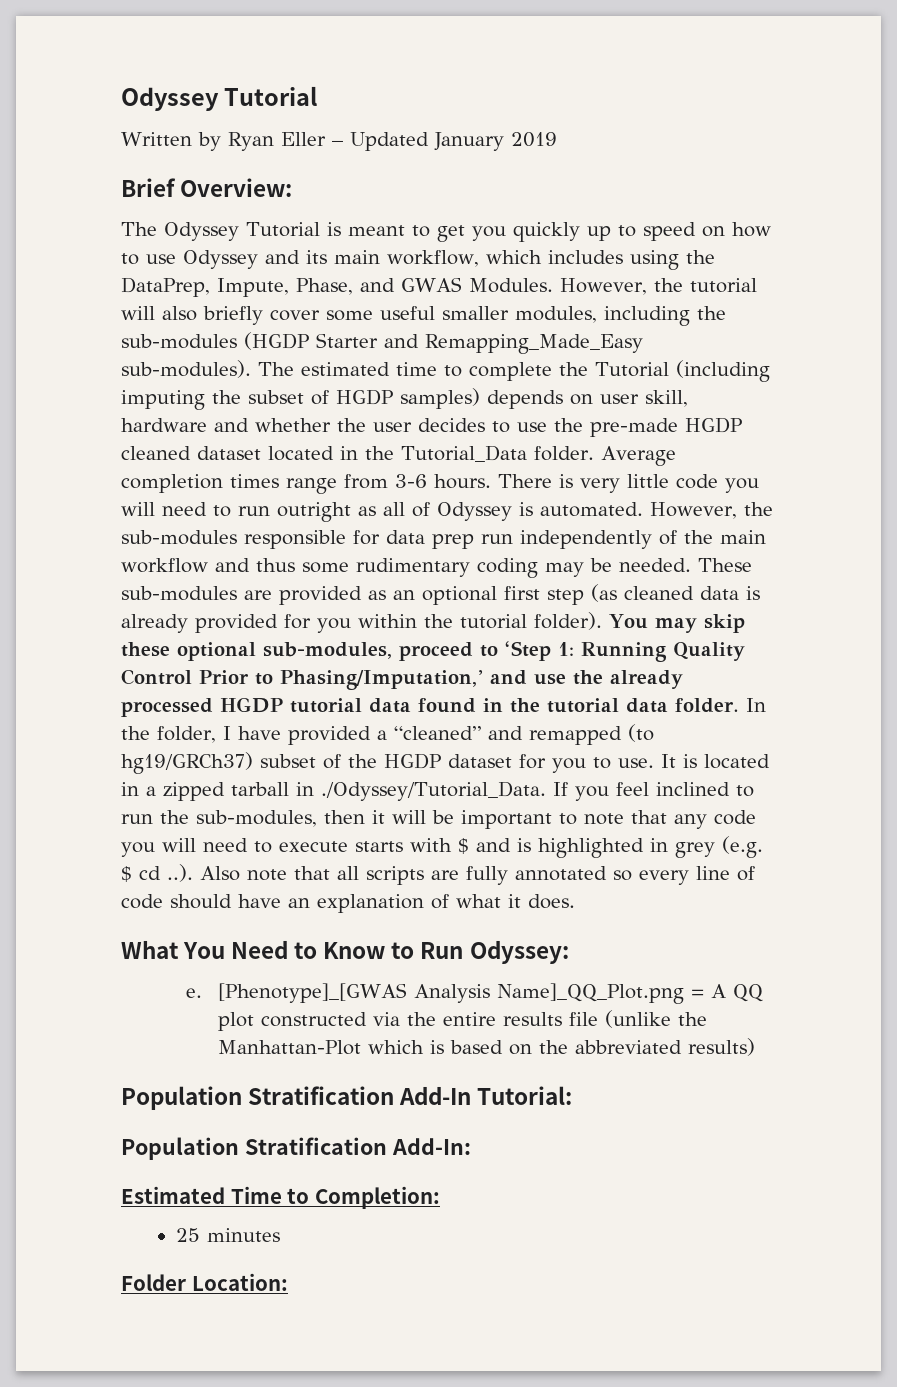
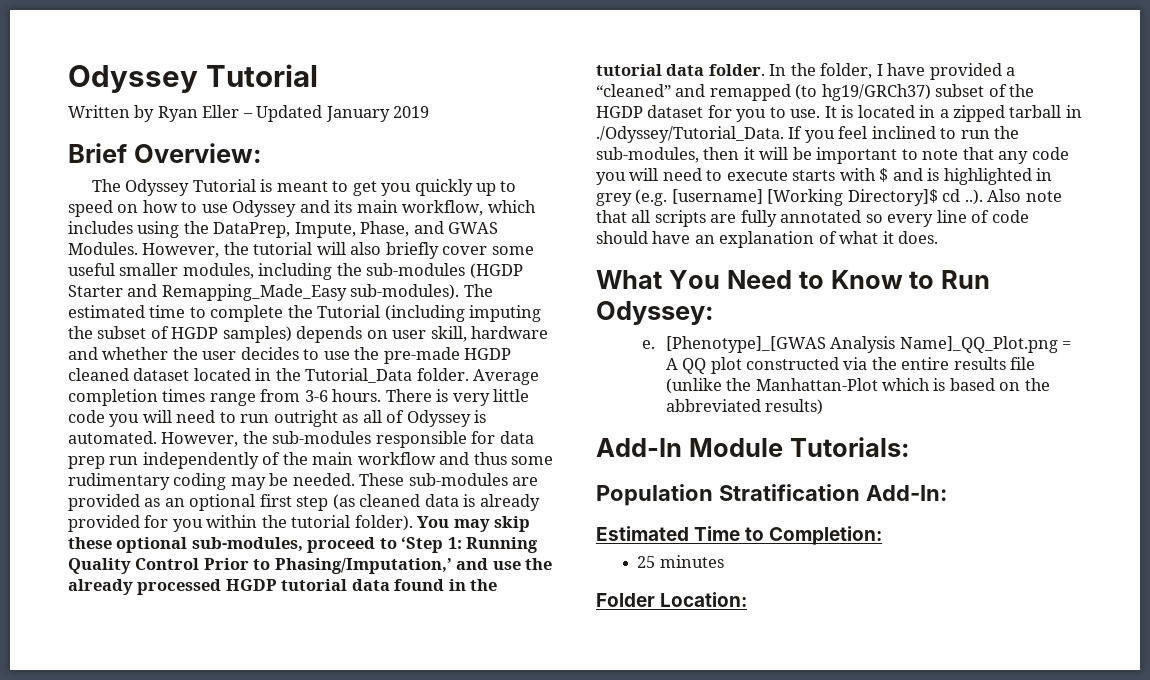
- It is located in a zipped tarball in ./Odyssey/Tutorial_Data. If you feel inclined to run the sub-modules, then it will be important to note that any code you will need to execute starts with $ and is highlighted in grey (e.g. $ cd ..). Also note that all scripts are fully annotated so every line of code should have an explanation of what it does.
+ It is located in a zipped tarball in ./Odyssey/Tutorial_Data. If you feel inclined to run the sub-modules, then it will be important to note that any code you will need to execute starts with $ and is highlighted in grey (e.g. [username] [Working Directory]$ cd ..). Also note that all scripts are fully annotated so every line of code should have an explanation of what it does.
- Population Stratification Add-In Tutorial:
+ Add-In Module Tutorials:

